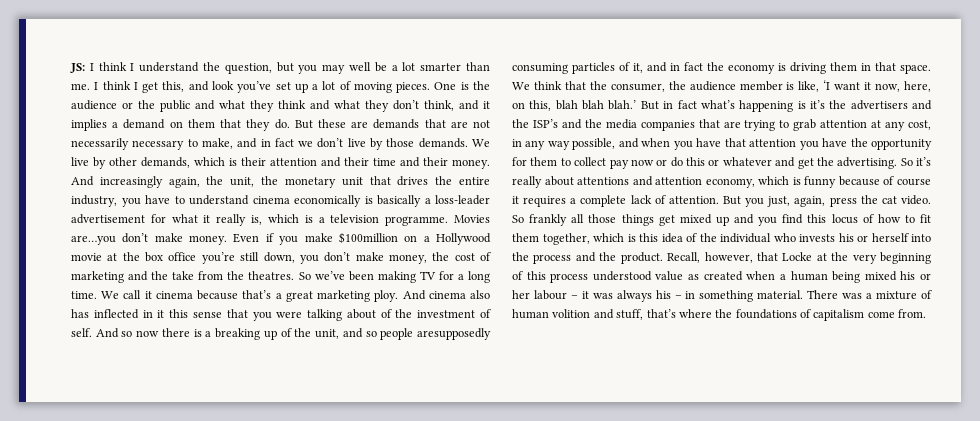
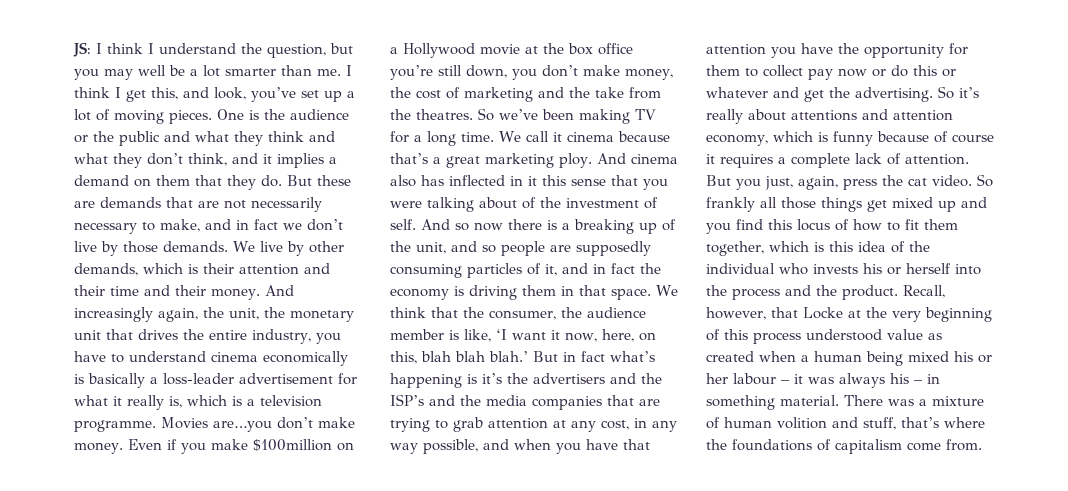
- I think I get this, and look you’ve set up a lot of moving pieces.
+ I think I get this, and look, you’ve set up a lot of moving pieces.
- And so now there is a breaking up of the unit, and so people aresupposedly consuming particles of it, and in fact the economy is driving them in that space.
+ And so now there is a breaking up of the unit, and so people are supposedly consuming particles of it, and in fact the economy is driving them in that space.

